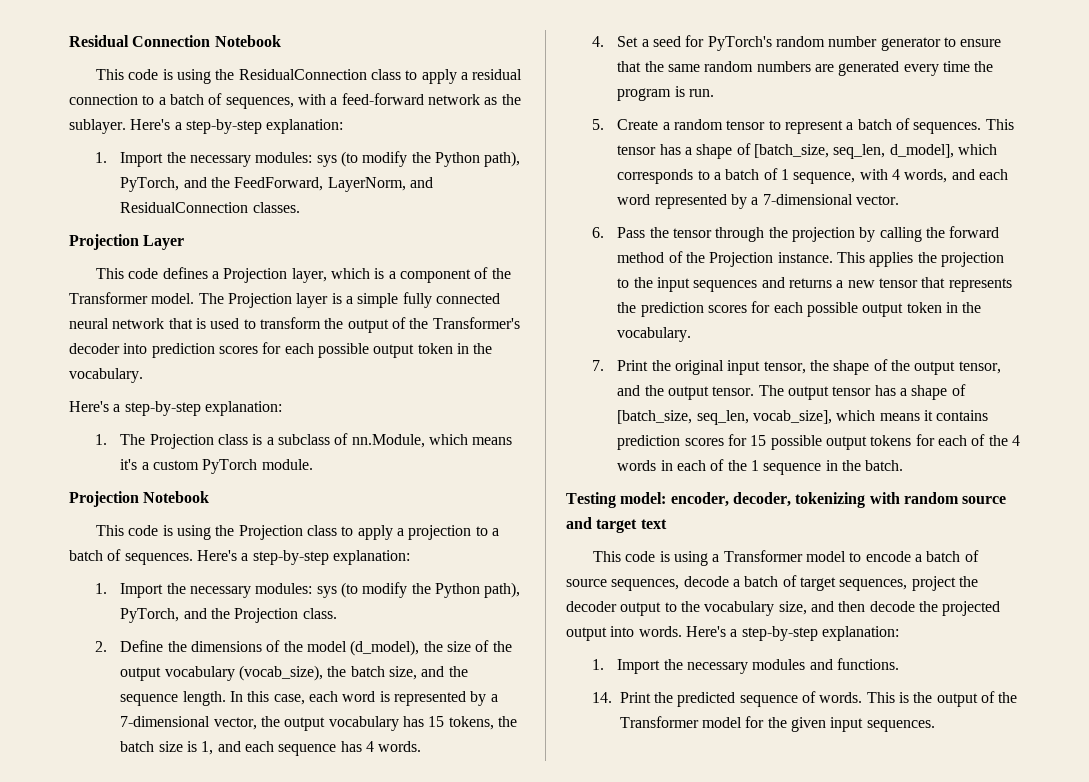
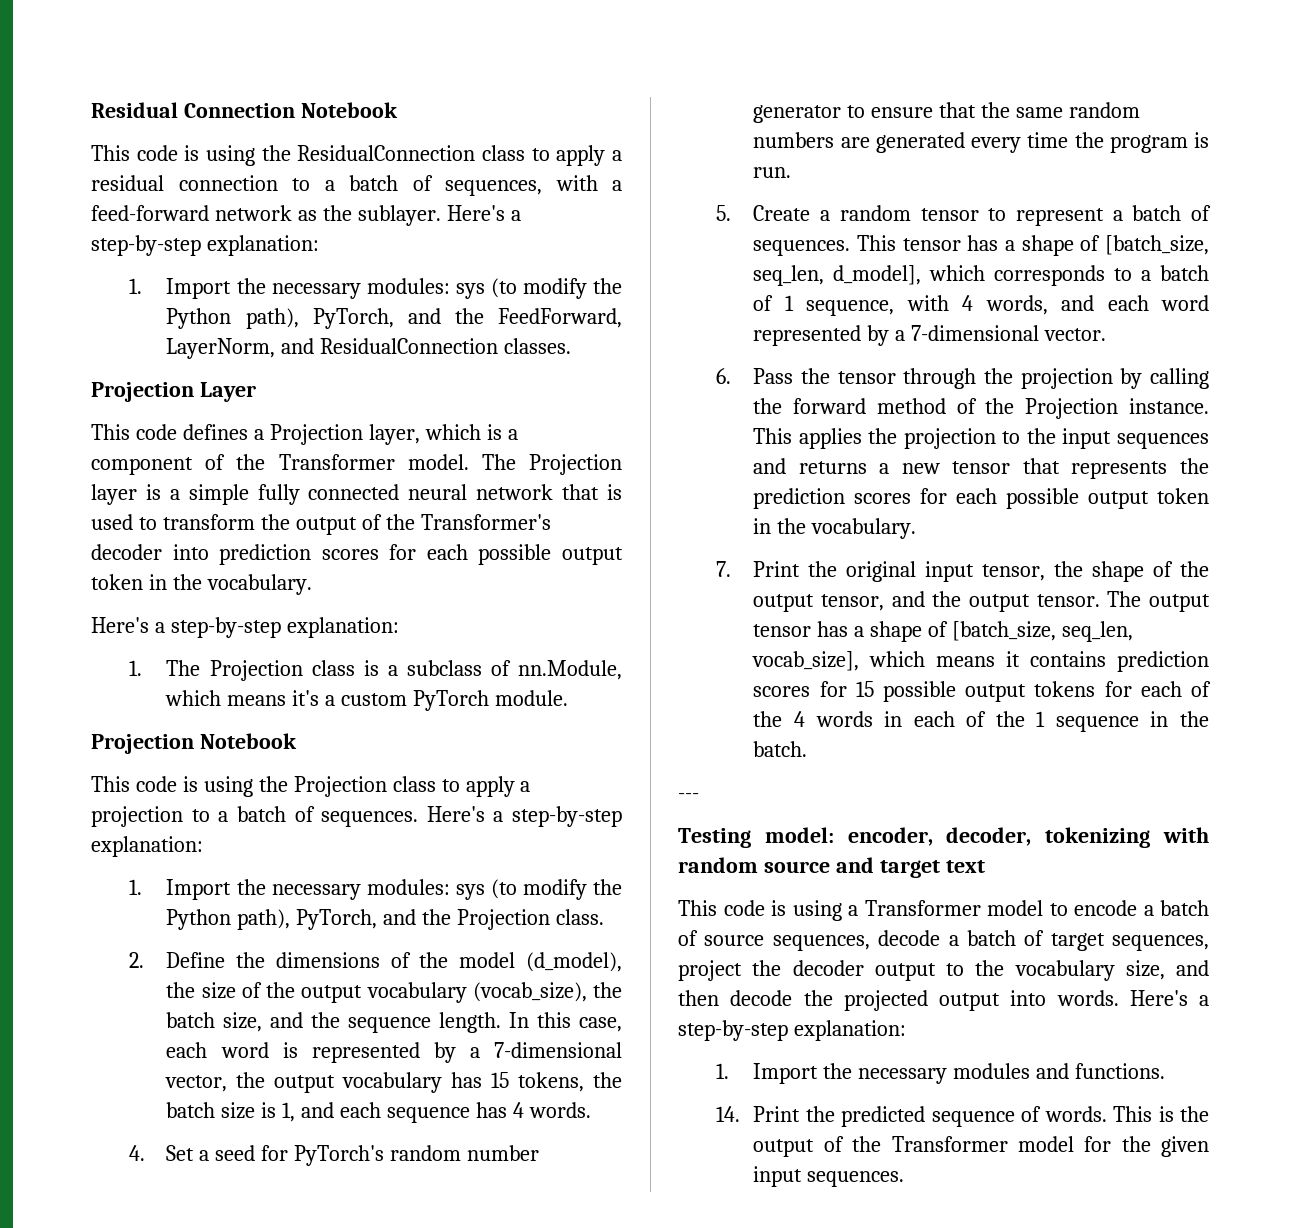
+ ---

